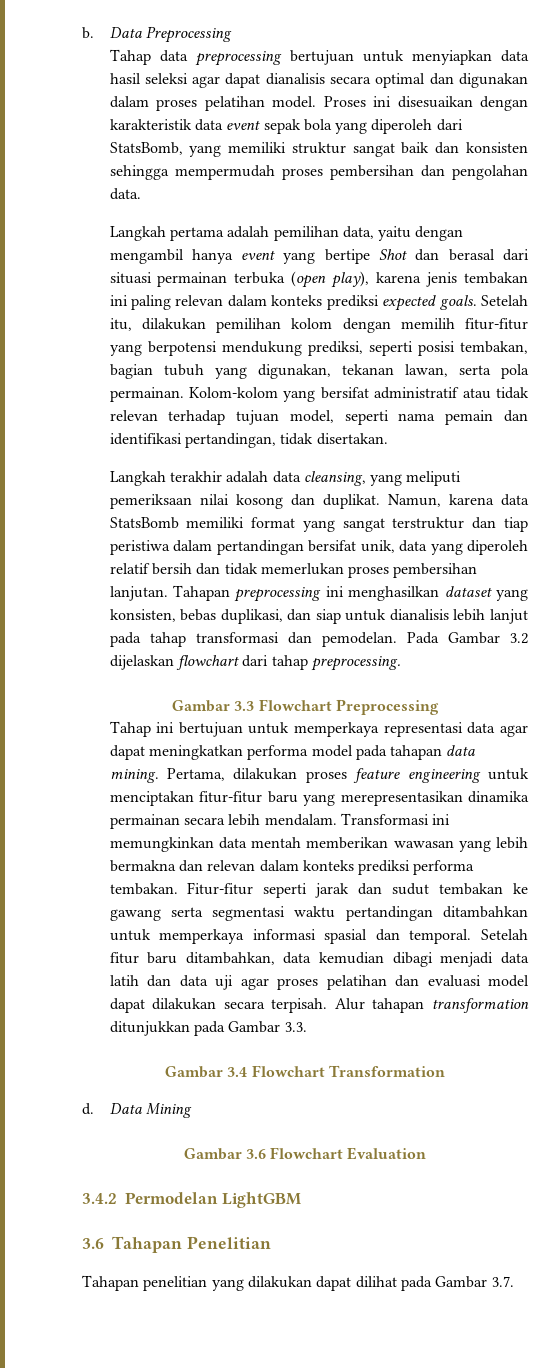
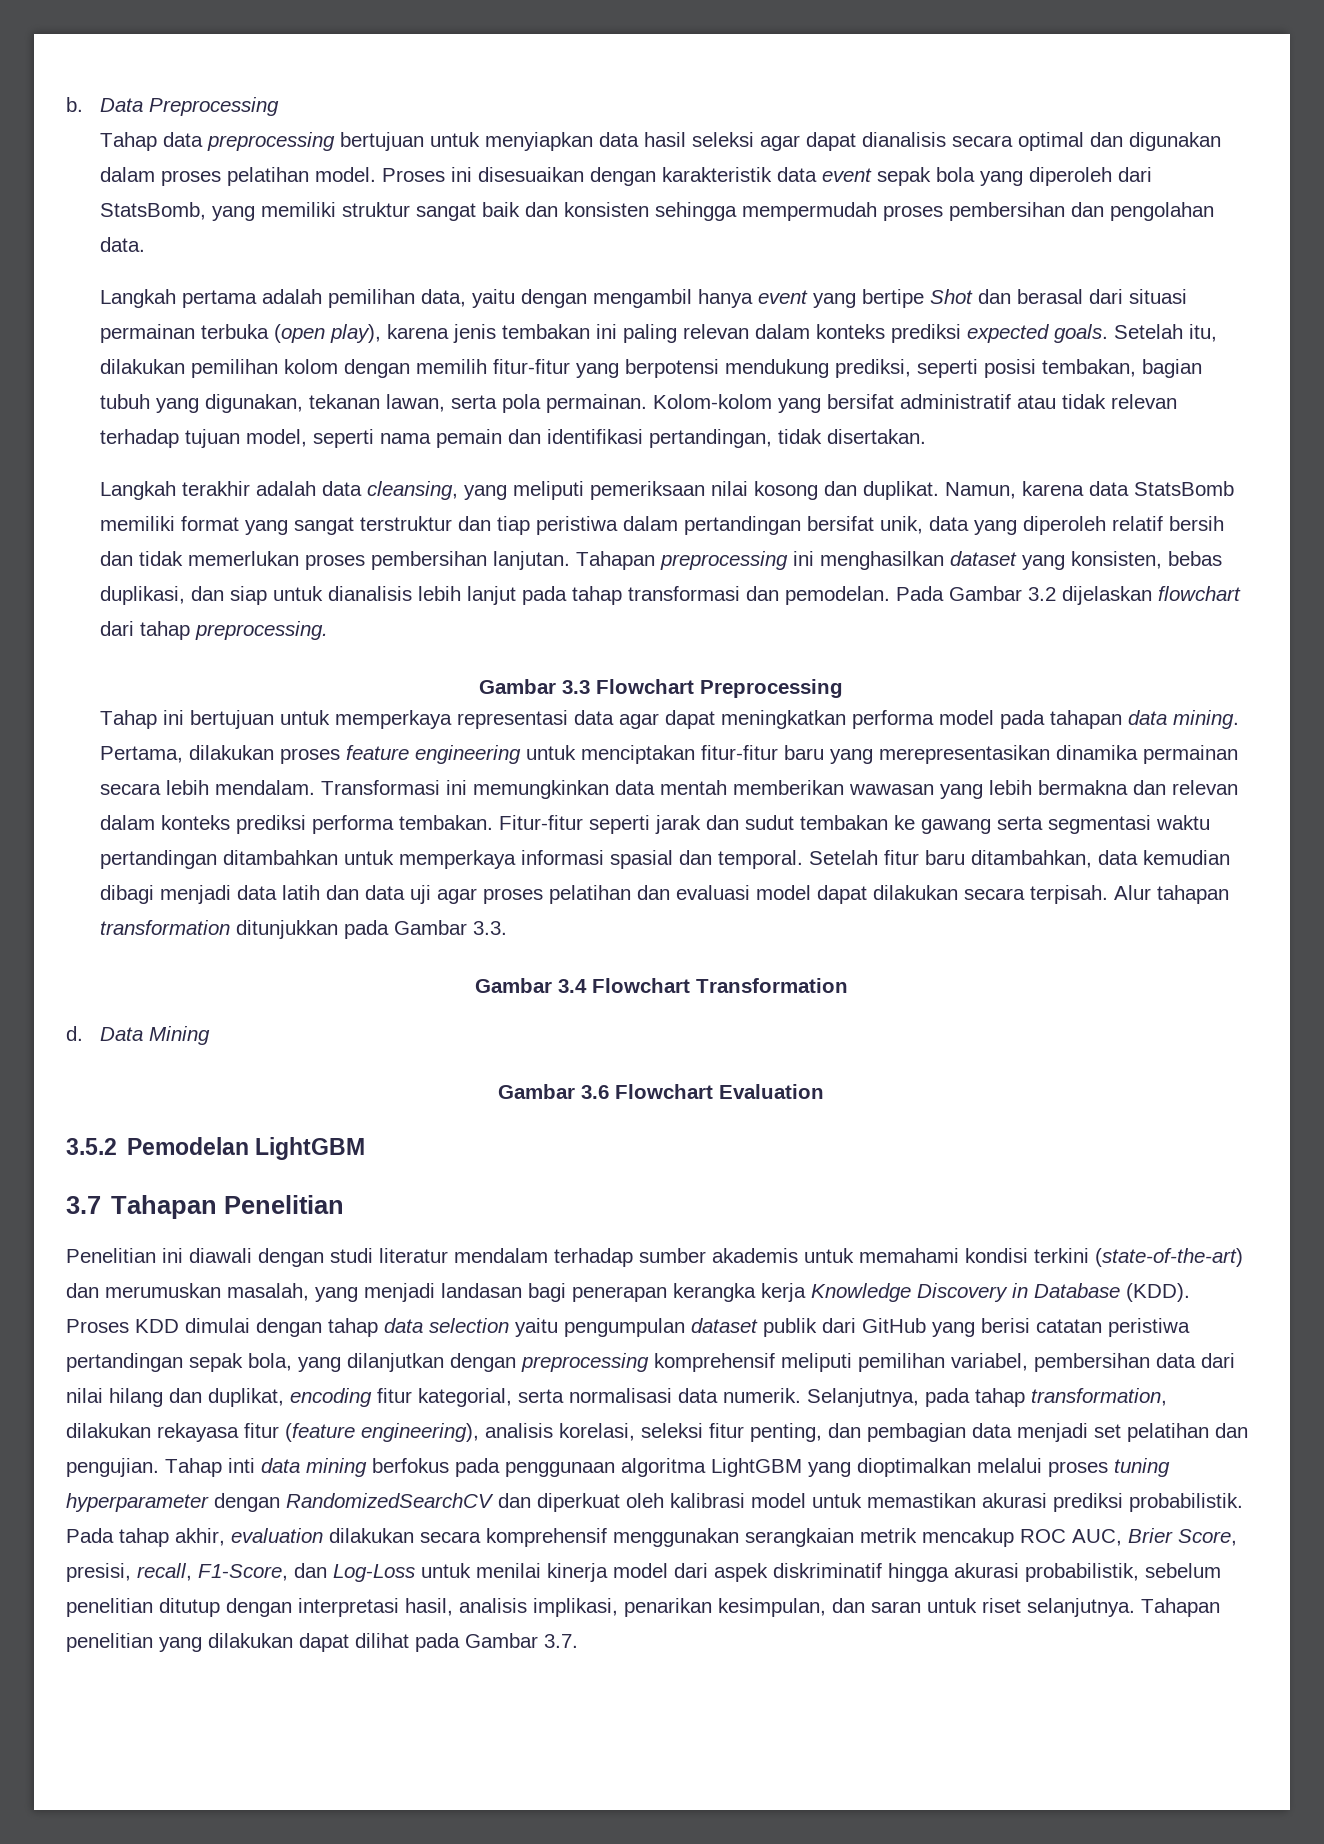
- 3.4.2 Permodelan LightGBM
+ 3.5.2 Pemodelan LightGBM
- 3.6 Tahapan Penelitian
+ 3.7 Tahapan Penelitian
+ Penelitian ini diawali dengan studi literatur mendalam terhadap sumber akademis untuk memahami kondisi terkini (state-of-the-art) dan merumuskan masalah, yang menjadi landasan bagi penerapan kerangka kerja Knowledge Discovery in Database (KDD). Proses KDD dimulai dengan tahap data selection yaitu pengumpulan dataset publik dari GitHub yang berisi catatan peristiwa pertandingan sepak bola, yang dilanjutkan dengan preprocessing komprehensif meliputi pemilihan variabel, pembersihan data dari nilai hilang dan duplikat, encoding fitur kategorial, serta normalisasi data numerik. Selanjutnya, pada tahap transformation, dilakukan rekayasa fitur (feature engineering), analisis korelasi, seleksi fitur penting, dan pembagian data menjadi set pelatihan dan pengujian. Tahap inti data mining berfokus pada penggunaan algoritma LightGBM yang dioptimalkan melalui proses tuning hyperparameter dengan RandomizedSearchCV dan diperkuat oleh kalibrasi model untuk memastikan akurasi prediksi probabilistik. Pada tahap akhir, evaluation dilakukan secara komprehensif menggunakan serangkaian metrik mencakup ROC AUC, Brier Score, presisi, recall, F1-Score, dan Log-Loss untuk menilai kinerja model dari aspek diskriminatif hingga akurasi probabilistik, sebelum penelitian ditutup dengan interpretasi hasil, analisis implikasi, penarikan kesimpulan, dan saran untuk riset selanjutnya.

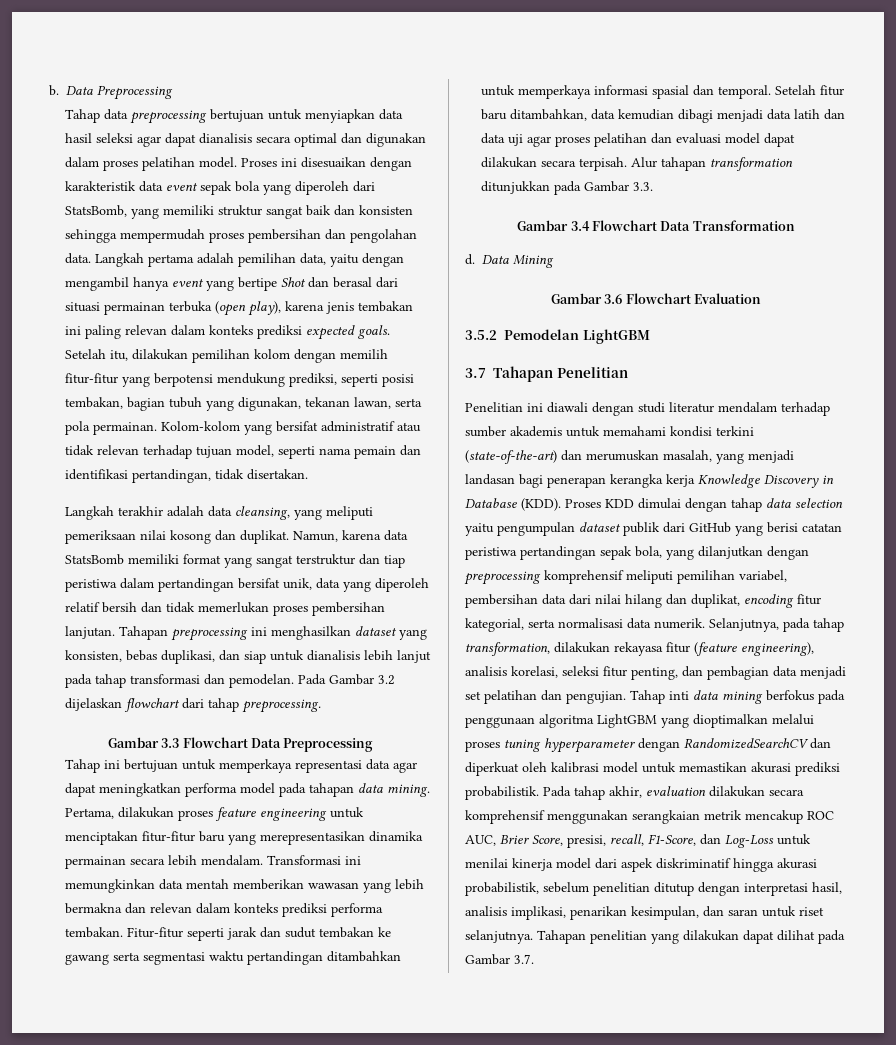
- Proses ini disesuaikan dengan karakteristik data event sepak bola yang diperoleh dari StatsBomb, yang memiliki struktur sangat baik dan konsisten sehingga mempermudah proses pembersihan dan pengolahan data.
- Langkah pertama adalah pemilihan data, yaitu dengan mengambil hanya event yang bertipe Shot dan berasal dari situasi permainan terbuka (open play), karena jenis tembakan ini paling relevan dalam konteks prediksi expected goals.
+ Proses ini disesuaikan dengan karakteristik data event sepak bola yang diperoleh dari StatsBomb, yang memiliki struktur sangat baik dan konsisten sehingga mempermudah proses pembersihan dan pengolahan data. Langkah pertama adalah pemilihan data, yaitu dengan mengambil hanya event yang bertipe Shot dan berasal dari situasi permainan terbuka (open play), karena jenis tembakan ini paling relevan dalam konteks prediksi expected goals.
- Gambar 3.3 Flowchart Preprocessing
+ Gambar 3.3 Flowchart Data Preprocessing
- Gambar 3.4 Flowchart Transformation
+ Gambar 3.4 Flowchart Data Transformation

